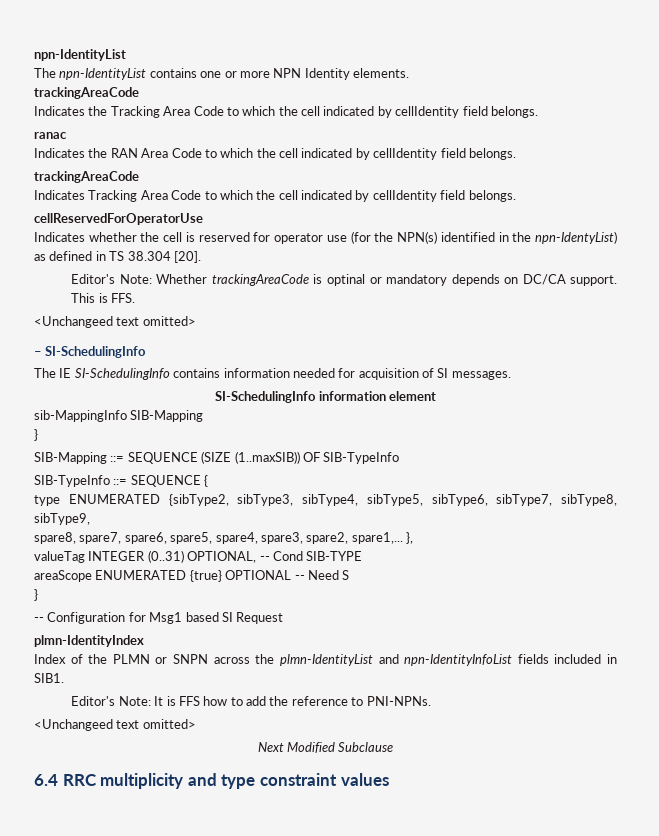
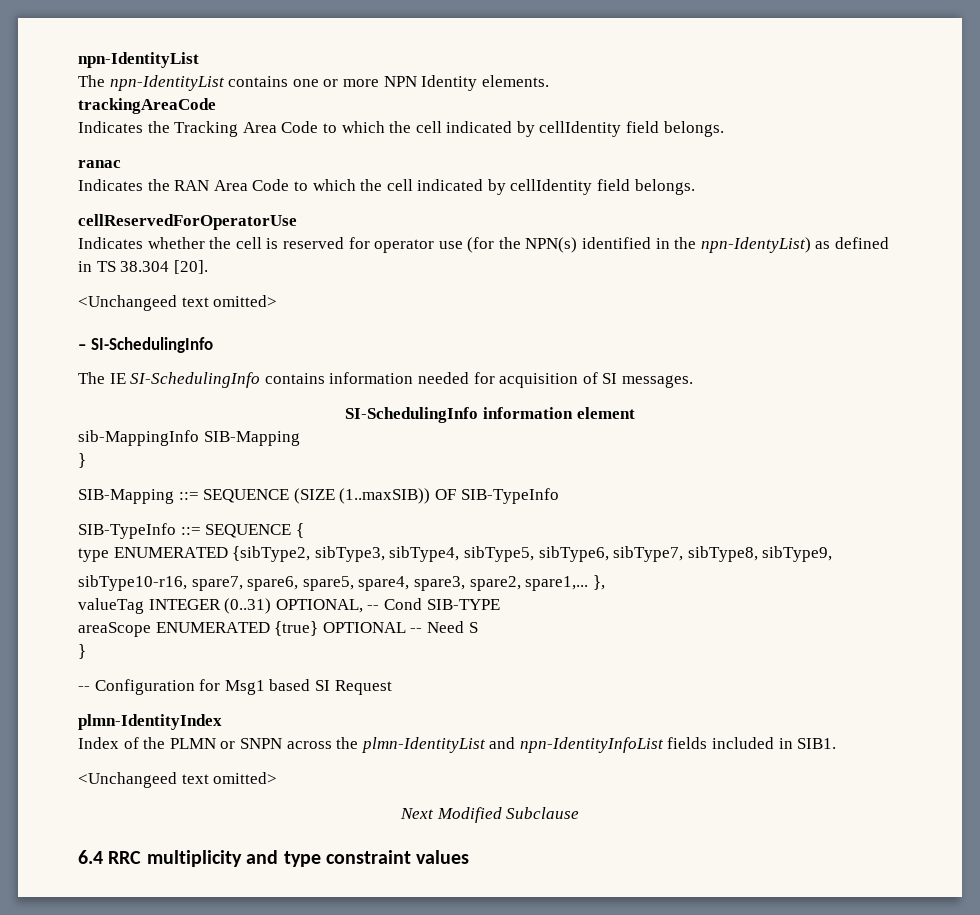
  Indicates the RAN Area Code to which the cell indicated by cellIdentity field belongs.
- trackingAreaCode
- Indicates Tracking Area Code to which the cell indicated by cellIdentity field belongs.
- Editor's Note: Whether trackingAreaCode is optinal or mandatory depends on DC/CA support. This is FFS.
- spare8, spare7, spare6, spare5, spare4, spare3, spare2, spare1,...
+ sibType10-r16, spare7, spare6, spare5, spare4, spare3, spare2, spare1,...
- Editor's Note: It is FFS how to add the reference to PNI-NPNs.

